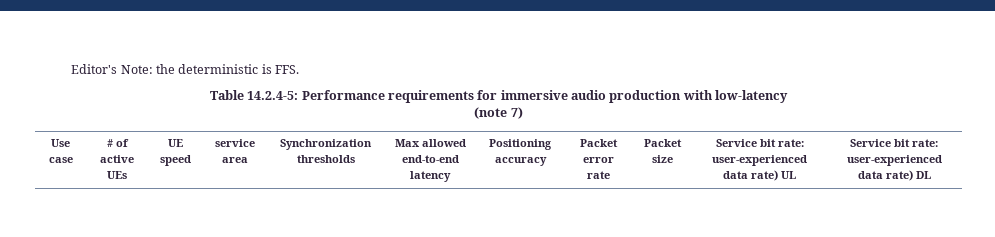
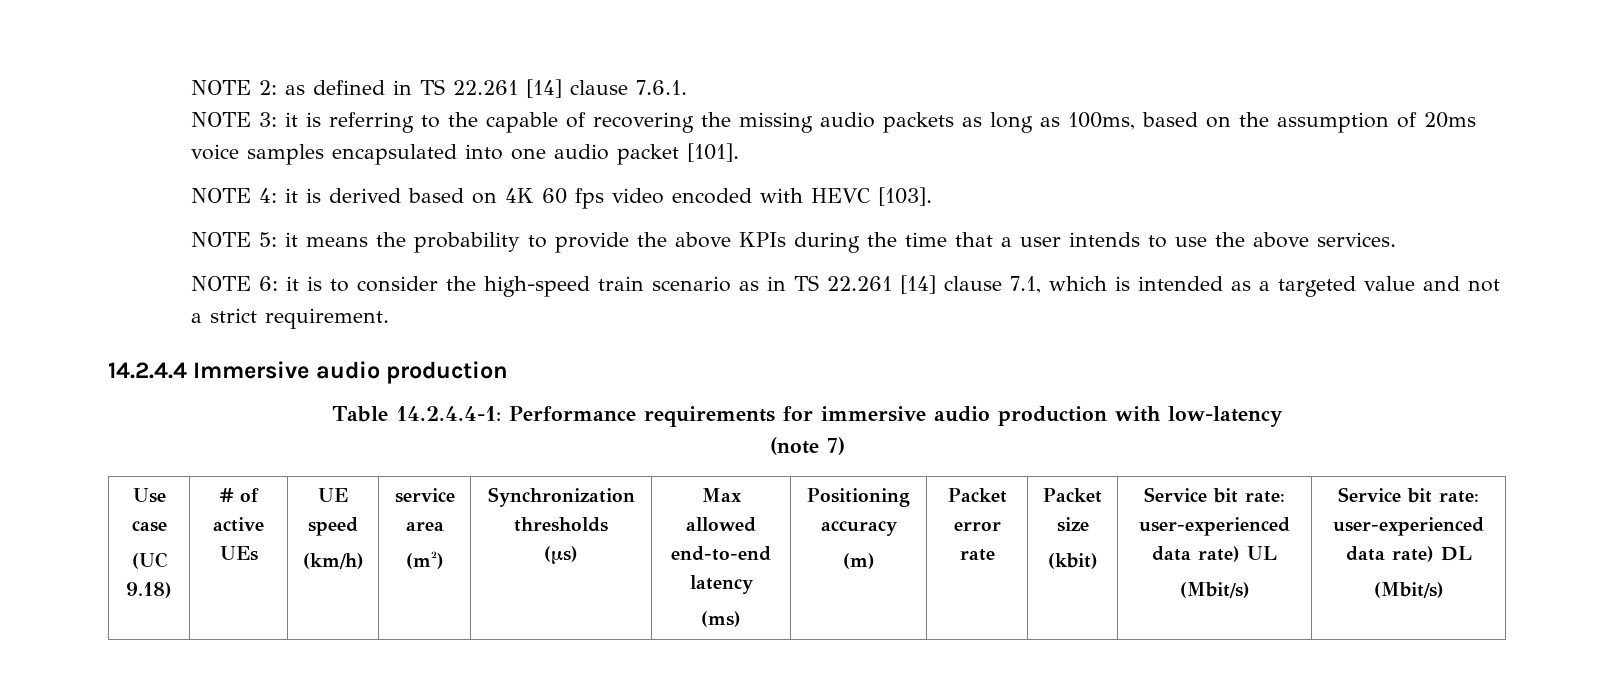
- Editor's Note: the deterministic is FFS.
+ NOTE 2: as defined in TS 22.261 [14] clause 7.6.1.
+ NOTE 3: it is referring to the capable of recovering the missing audio packets as long as 100ms, based on the assumption of 20ms voice samples encapsulated into one audio packet [101].
+ NOTE 4: it is derived based on 4K 60 fps video encoded with HEVC [103].
+ NOTE 5: it means the probability to provide the above KPIs during the time that a user intends to use the above services.
+ NOTE 6: it is to consider the high-speed train scenario as in TS 22.261 [14] clause 7.1, which is intended as a targeted value and not a strict requirement.
+ 14.2.4.4 Immersive audio production
- Table 14.2.4-5: Performance requirements for immersive audio production with low-latency
+ Table 14.2.4.4-1: Performance requirements for immersive audio production with low-latency
+ (UC 9.18)
+ (km/h)
+ (m²)
+ (µs)
+ (ms)
+ (m)
+ (kbit)
  Service bit rate: user-experienced data rate) UL
+ (Mbit/s)
  Service bit rate: user-experienced data rate) DL
+ (Mbit/s)

